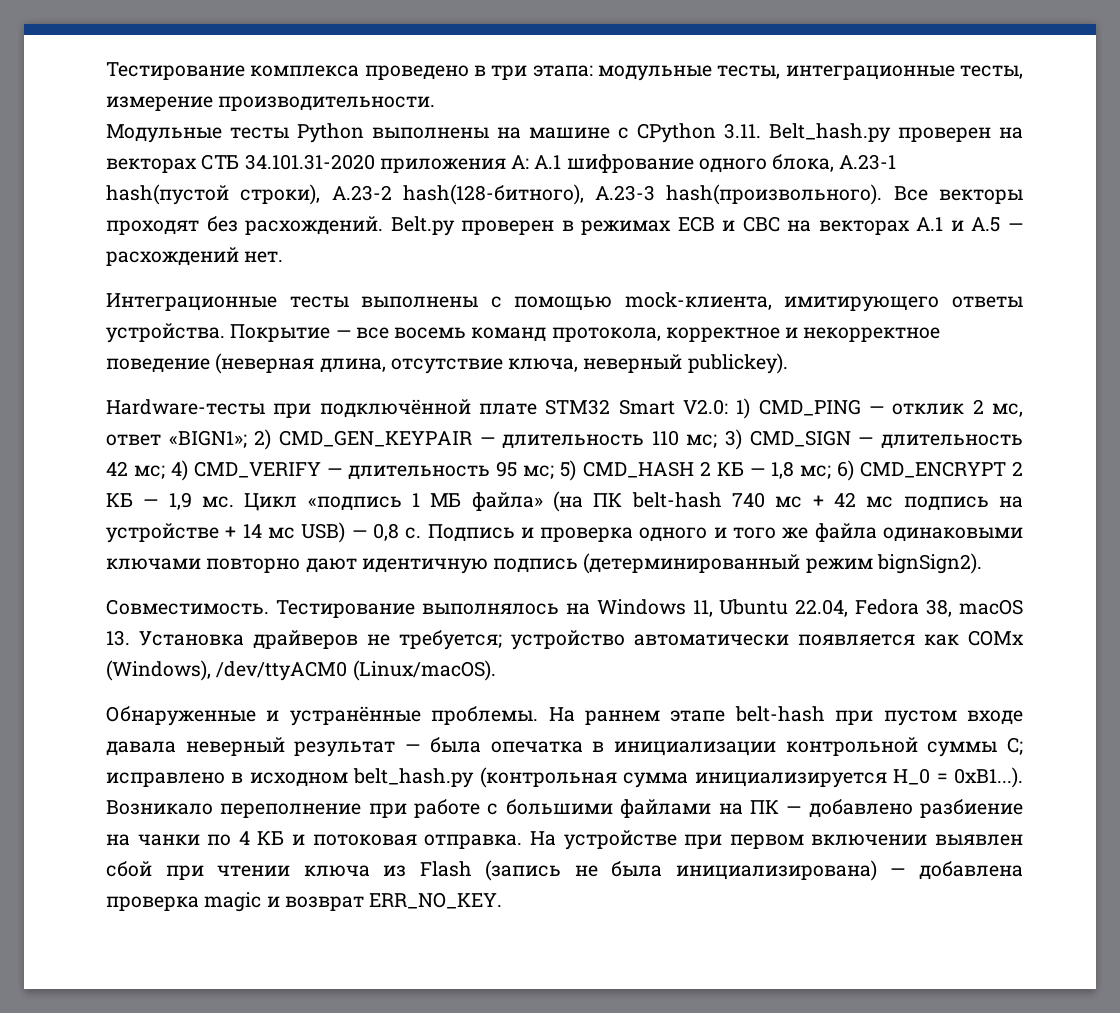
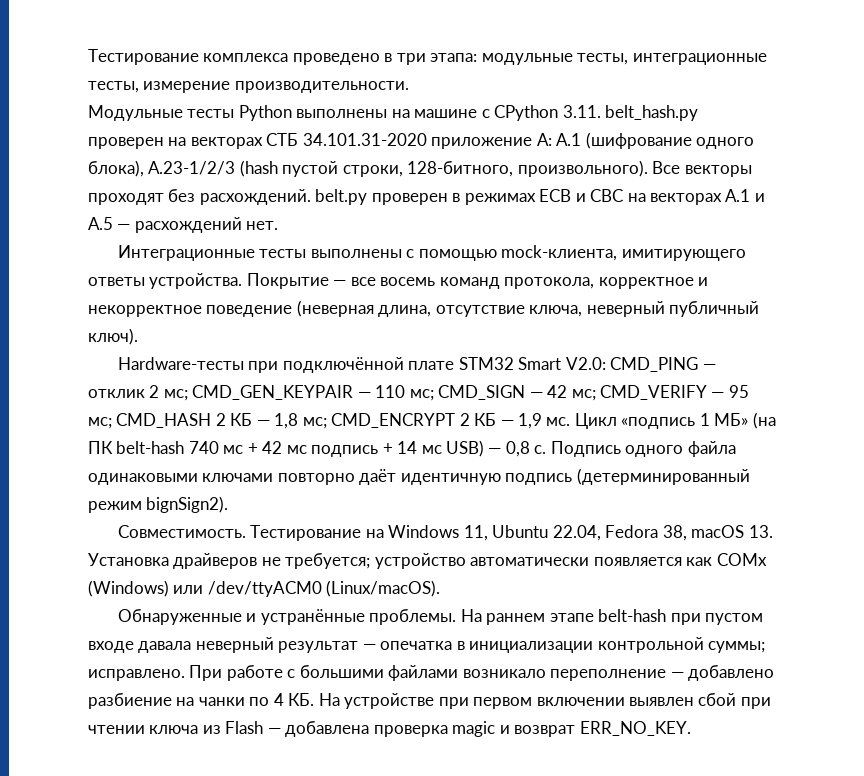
- Модульные тесты Python выполнены на машине с CPython 3.11. Belt_hash.py проверен на векторах СТБ 34.101.31-2020 приложения А: А.1 шифрование одного блока, А.23-1 hash(пустой строки), А.23-2 hash(128-битного), А.23-3 hash(произвольного).
+ Модульные тесты Python выполнены на машине с CPython 3.11. belt_hash.py проверен на векторах СТБ 34.101.31-2020 приложение А: А.1 (шифрование одного блока), А.23-1/2/3 (hash пустой строки, 128-битного, произвольного).
- Все векторы проходят без расхождений. Belt.py проверен в режимах ECB и CBC на векторах А.1 и А.5 — расхождений нет.
+ Все векторы проходят без расхождений. belt.py проверен в режимах ECB и CBC на векторах А.1 и А.5 — расхождений нет.
- Покрытие — все восемь команд протокола, корректное и некорректное поведение (неверная длина, отсутствие ключа, неверный publickey).
+ Покрытие — все восемь команд протокола, корректное и некорректное поведение (неверная длина, отсутствие ключа, неверный публичный ключ).
- Hardware-тесты при подключённой плате STM32 Smart V2.0: 1) CMD_PING — отклик 2 мс, ответ «BIGN1»; 2) CMD_GEN_KEYPAIR — длительность 110 мс; 3) CMD_SIGN — длительность 42 мс; 4) CMD_VERIFY — длительность 95 мс; 5) CMD_HASH 2 КБ — 1,8 мс; 6) CMD_ENCRYPT 2 КБ — 1,9 мс.
+ Hardware-тесты при подключённой плате STM32 Smart V2.0: CMD_PING — отклик 2 мс; CMD_GEN_KEYPAIR — 110 мс; CMD_SIGN — 42 мс; CMD_VERIFY — 95 мс; CMD_HASH 2 КБ — 1,8 мс; CMD_ENCRYPT 2 КБ — 1,9 мс.
- Цикл «подпись 1 МБ файла» (на ПК belt-hash 740 мс + 42 мс подпись на устройстве + 14 мс USB) — 0,8 с.
+ Цикл «подпись 1 МБ» (на ПК belt-hash 740 мс + 42 мс подпись + 14 мс USB) — 0,8 с.
- Подпись и проверка одного и того же файла одинаковыми ключами повторно дают идентичную подпись (детерминированный режим bignSign2).
+ Подпись одного файла одинаковыми ключами повторно даёт идентичную подпись (детерминированный режим bignSign2).
- Тестирование выполнялось на Windows 11, Ubuntu 22.04, Fedora 38, macOS 13. Установка драйверов не требуется; устройство автоматически появляется как COMx (Windows), /dev/ttyACM0 (Linux/macOS).
+ Тестирование на Windows 11, Ubuntu 22.04, Fedora 38, macOS 13. Установка драйверов не требуется; устройство автоматически появляется как COMx (Windows) или /dev/ttyACM0 (Linux/macOS).
- На раннем этапе belt-hash при пустом входе давала неверный результат — была опечатка в инициализации контрольной суммы C; исправлено в исходном belt_hash.py (контрольная сумма инициализируется H_0 = 0xB1...). Возникало переполнение при работе с большими файлами на ПК — добавлено разбиение на чанки по 4 КБ и потоковая отправка. На устройстве при первом включении выявлен сбой при чтении ключа из Flash (запись не была инициализирована) — добавлена проверка magic и возврат ERR_NO_KEY.
+ На раннем этапе belt-hash при пустом входе давала неверный результат — опечатка в инициализации контрольной суммы; исправлено. При работе с большими файлами возникало переполнение — добавлено разбиение на чанки по 4 КБ. На устройстве при первом включении выявлен сбой при чтении ключа из Flash — добавлена проверка magic и возврат ERR_NO_KEY.

